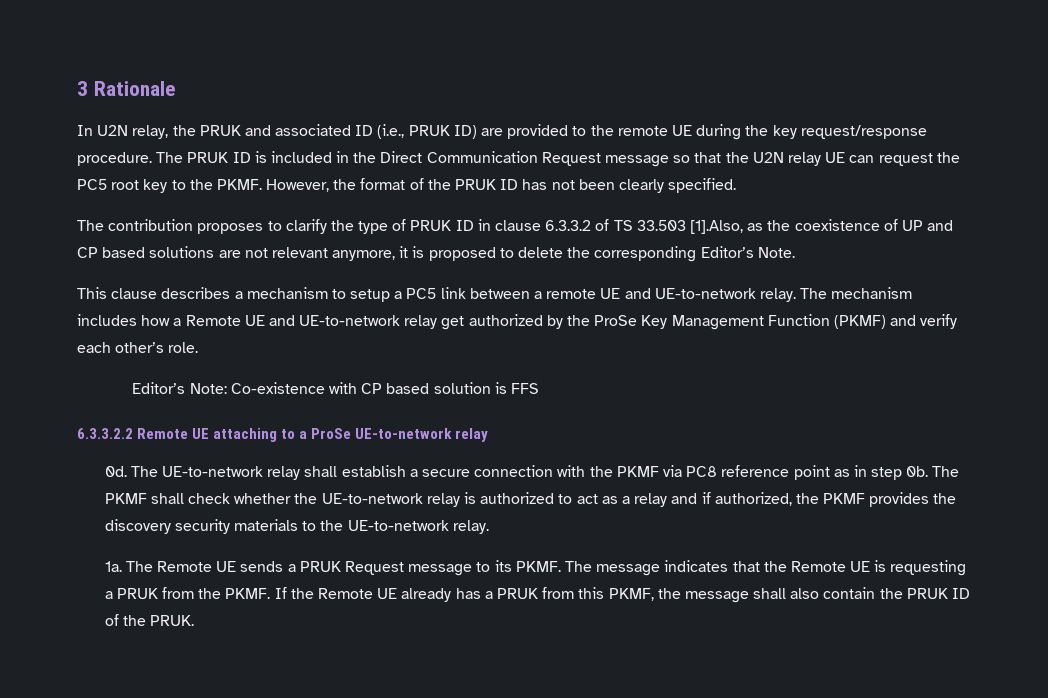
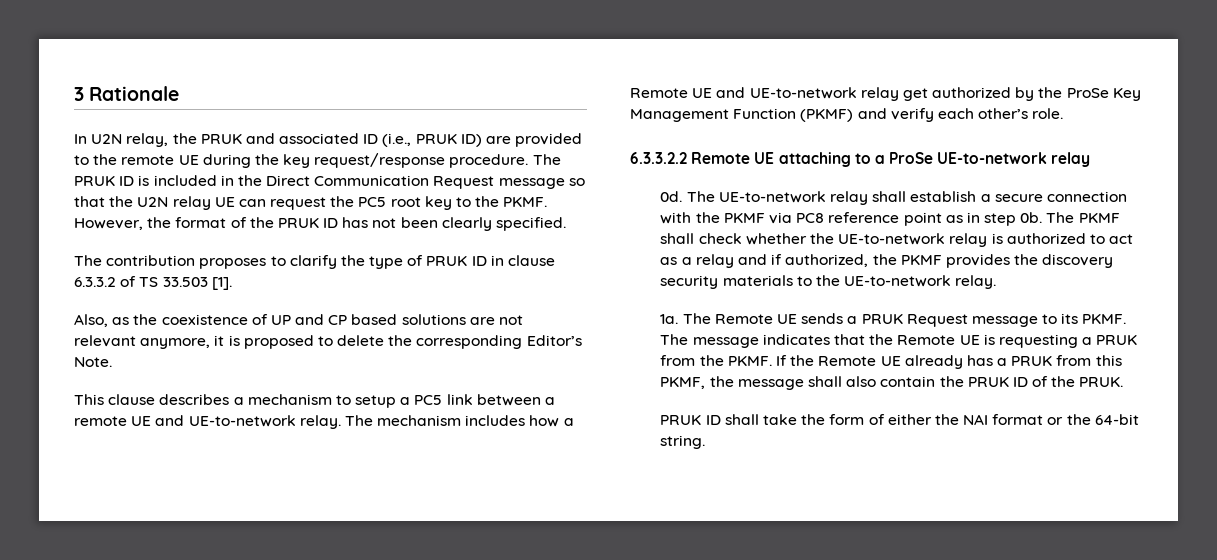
- The contribution proposes to clarify the type of PRUK ID in clause 6.3.3.2 of TS 33.503 [1].Also, as the coexistence of UP and CP based solutions are not relevant anymore, it is proposed to delete the corresponding Editor’s Note.
+ The contribution proposes to clarify the type of PRUK ID in clause 6.3.3.2 of TS 33.503 [1].
+ Also, as the coexistence of UP and CP based solutions are not relevant anymore, it is proposed to delete the corresponding Editor’s Note.
- Editor’s Note: Co-existence with CP based solution is FFS
+ PRUK ID shall take the form of either the NAI format or the 64-bit string.

